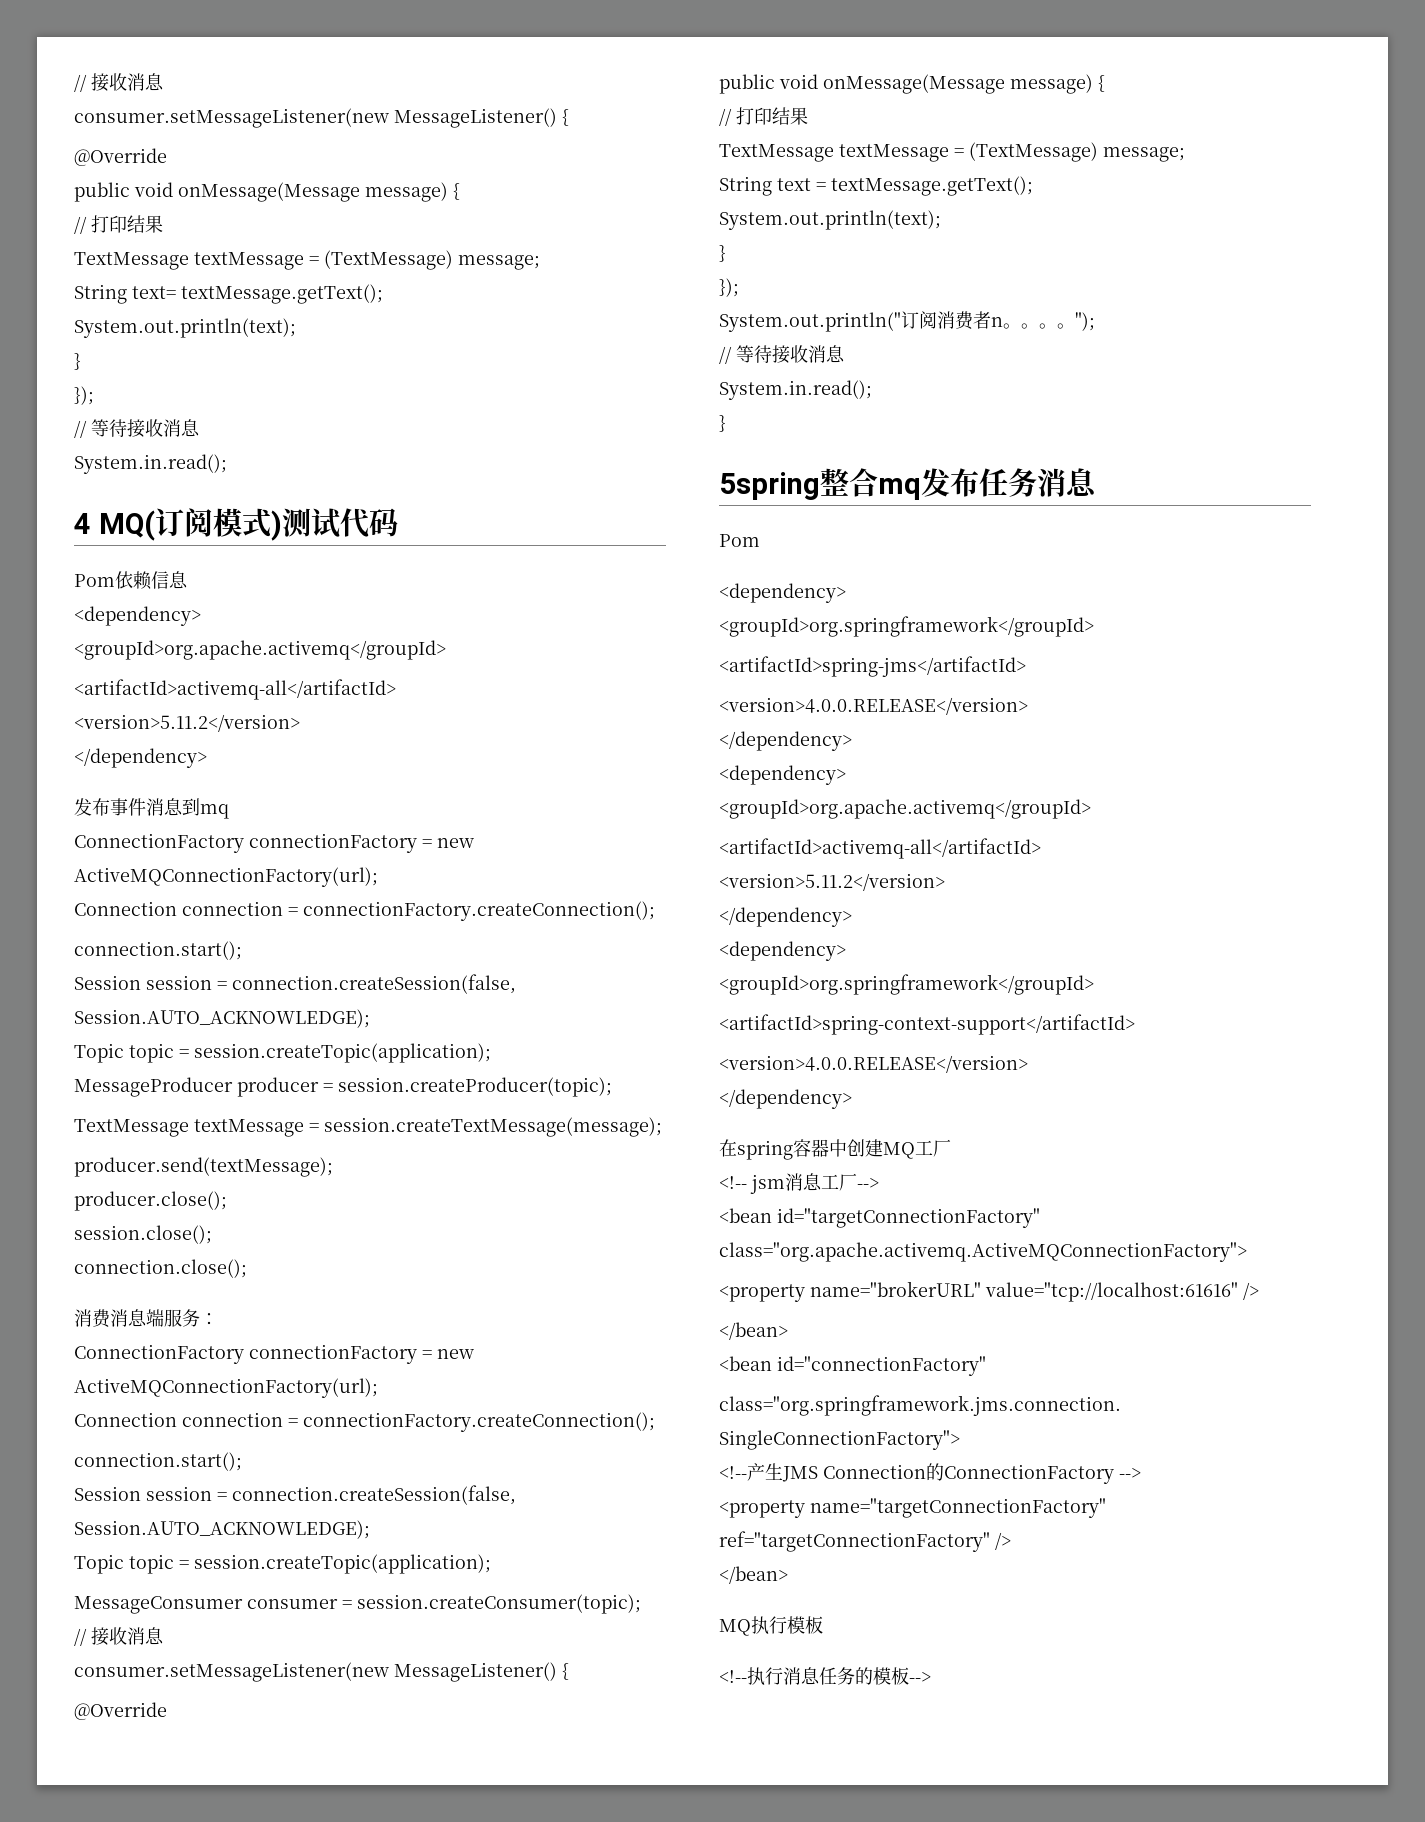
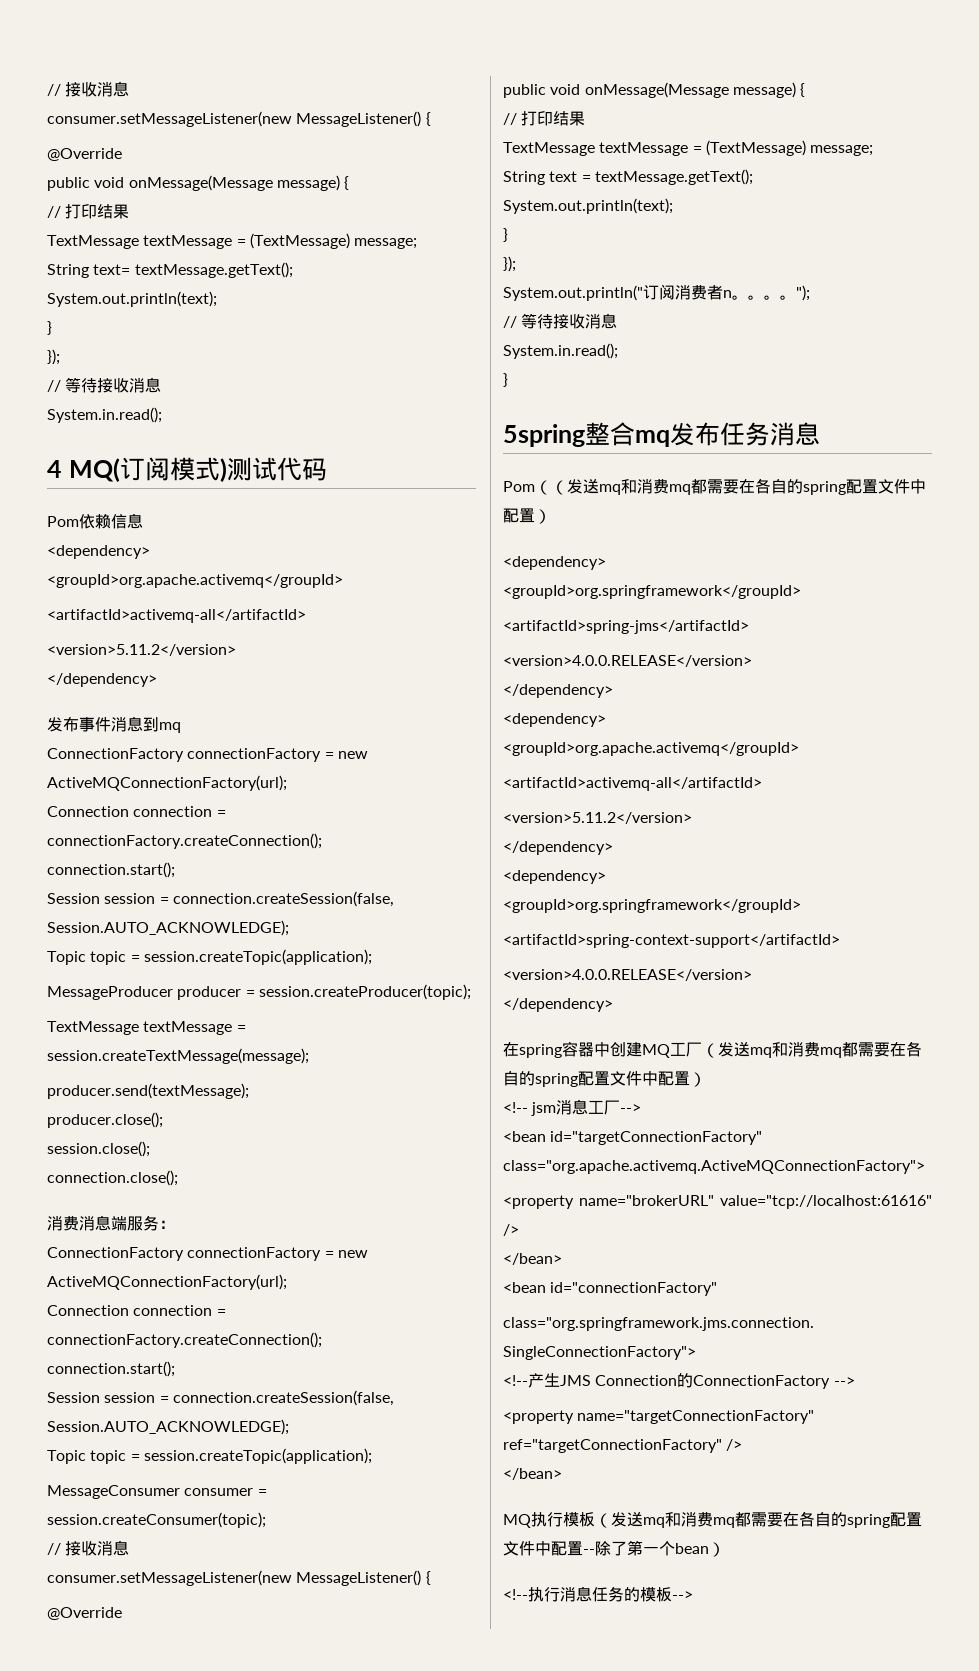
  5spring整合mq发布任务消息
- Pom
+ Pom（（发送mq和消费mq都需要在各自的spring配置文件中配置）
- 在spring容器中创建MQ工厂
+ 在spring容器中创建MQ工厂（发送mq和消费mq都需要在各自的spring配置文件中配置）
- MQ执行模板
+ MQ执行模板（发送mq和消费mq都需要在各自的spring配置文件中配置--除了第一个bean）

